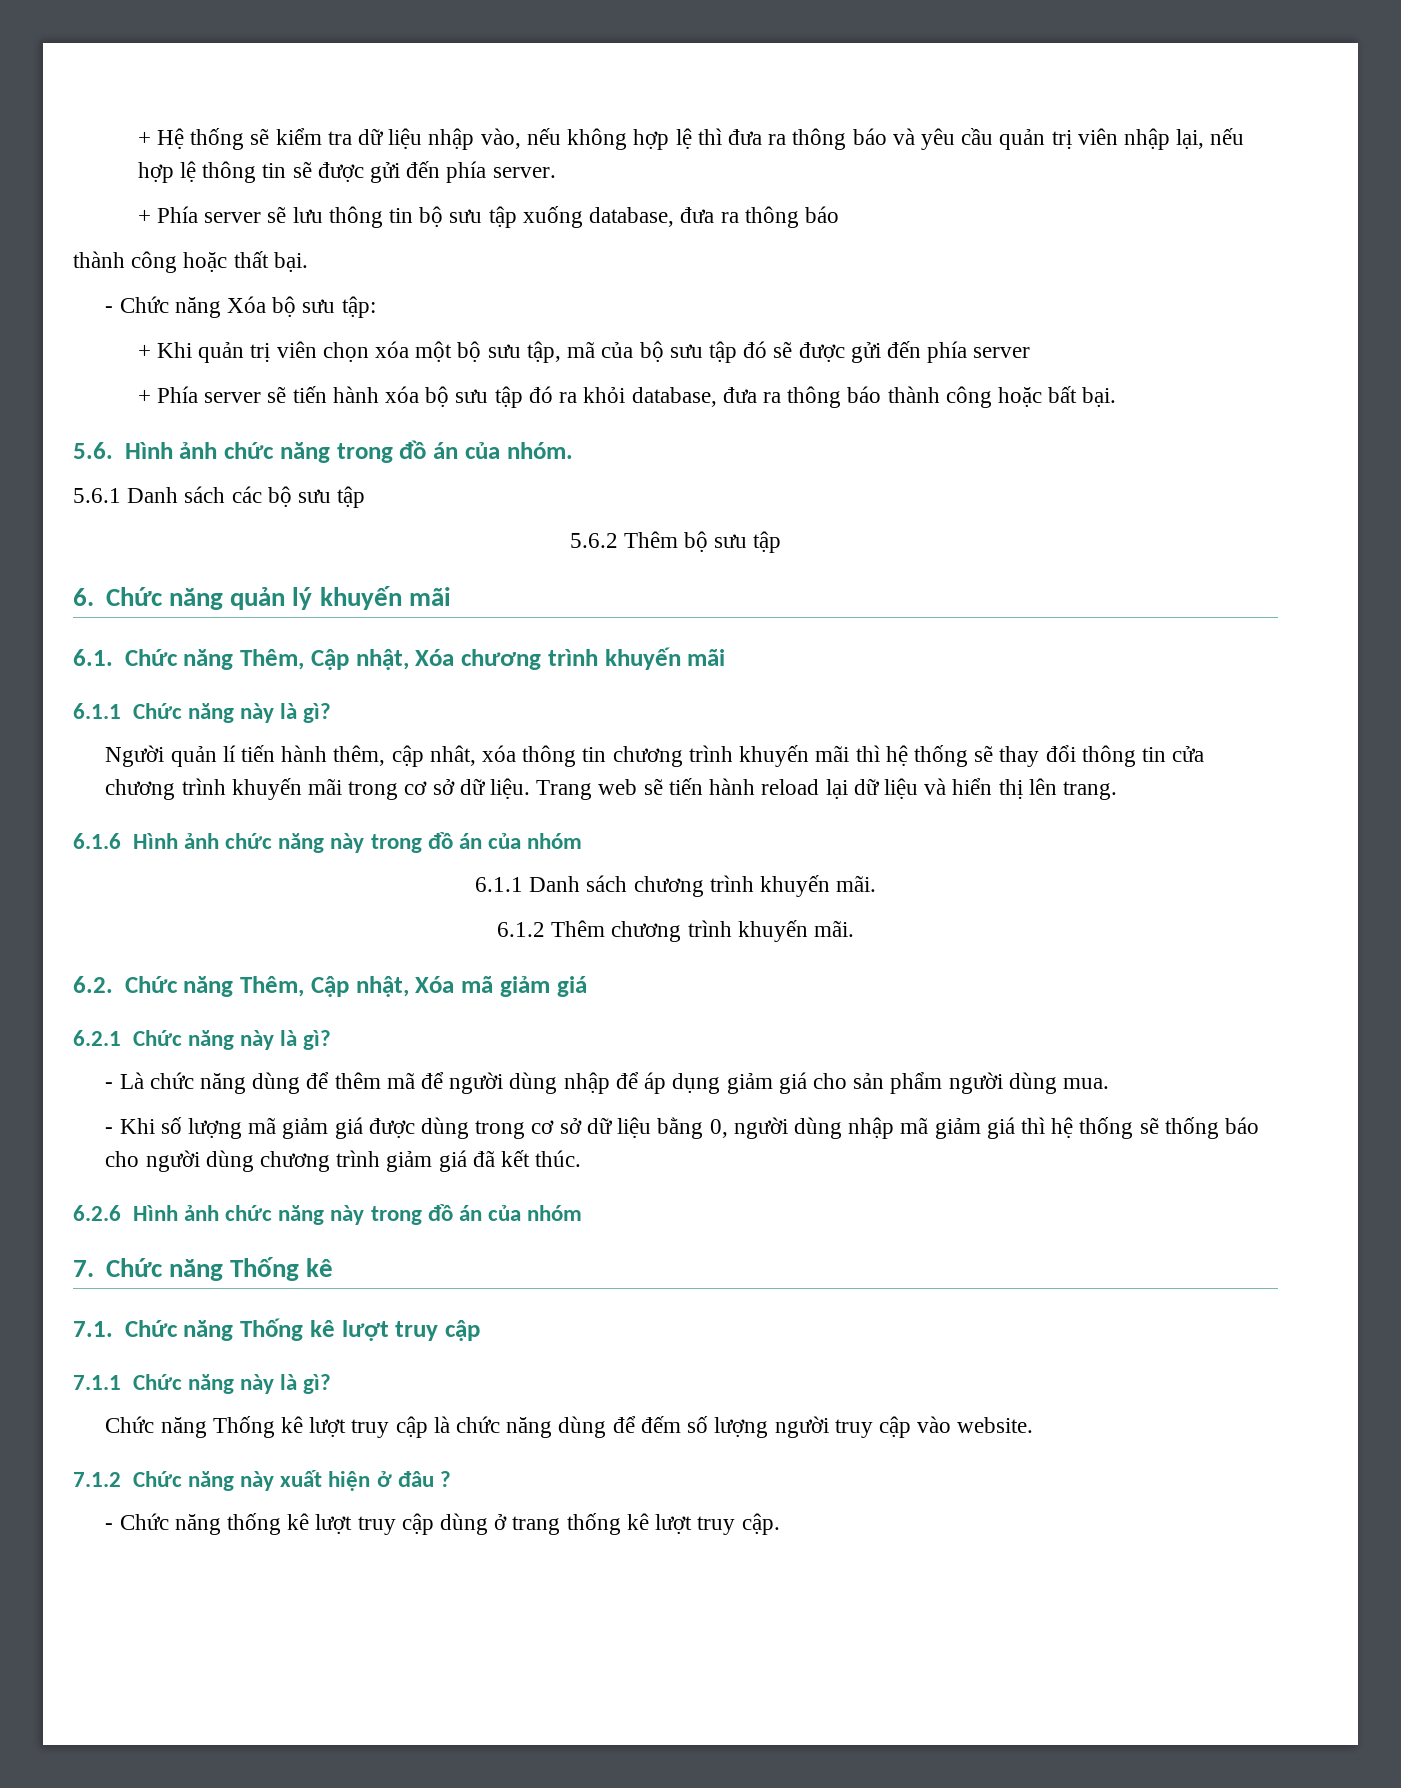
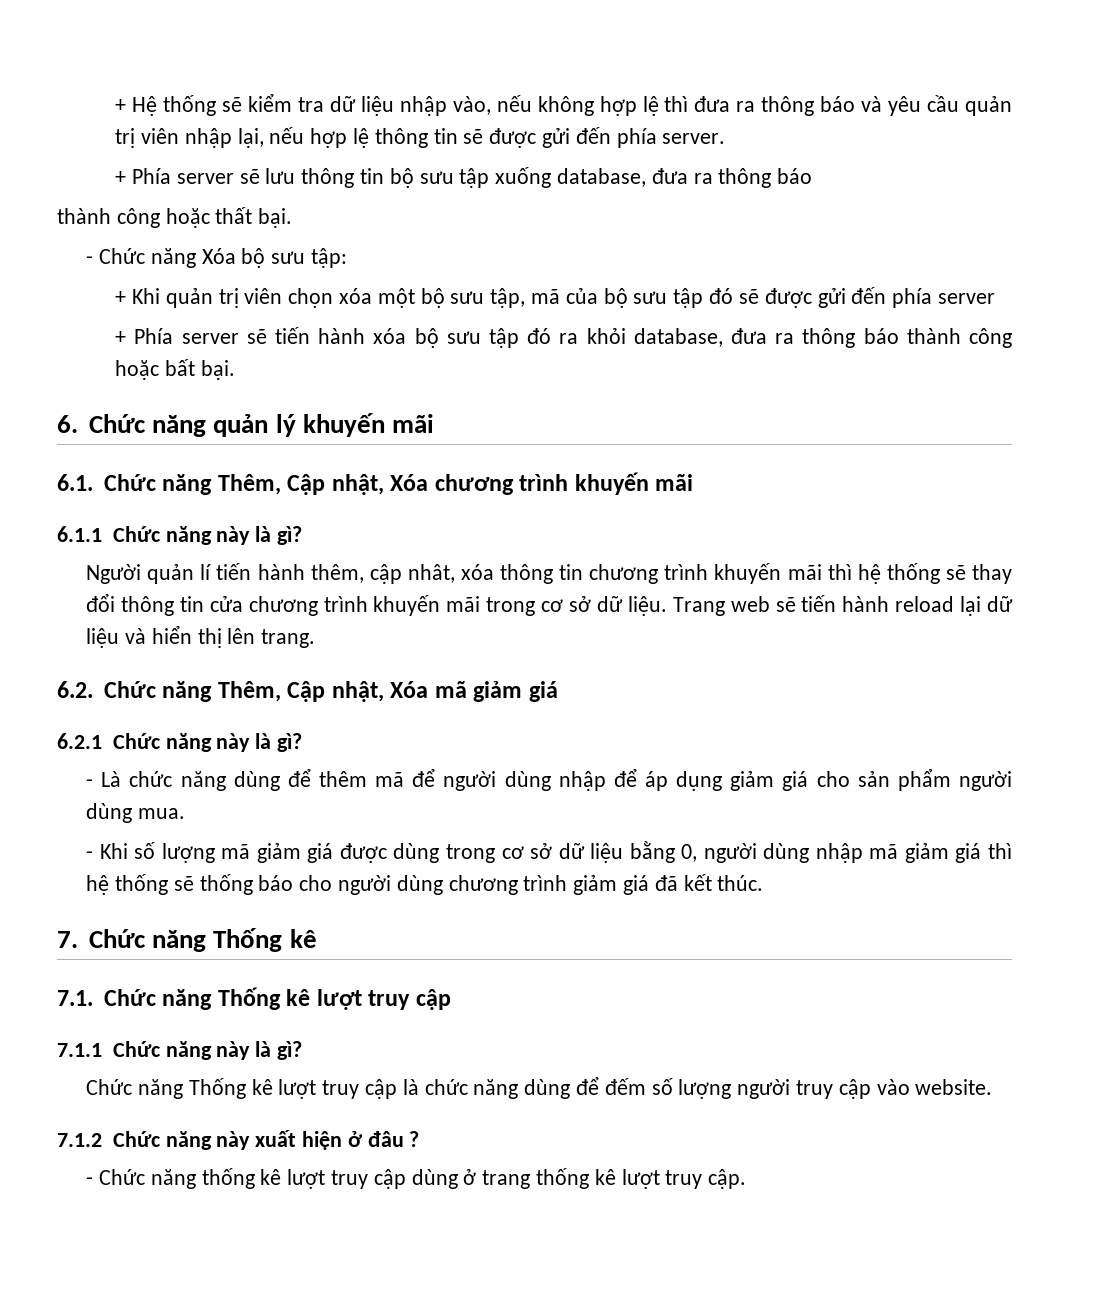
- 5.6. Hình ảnh chức năng trong đồ án của nhóm.
- 5.6.1 Danh sách các bộ sưu tập
- 5.6.2 Thêm bộ sưu tập
- 6.1.6 Hình ảnh chức năng này trong đồ án của nhóm
- 6.1.1 Danh sách chương trình khuyến mãi.
- 6.1.2 Thêm chương trình khuyến mãi.
- 6.2.6 Hình ảnh chức năng này trong đồ án của nhóm

